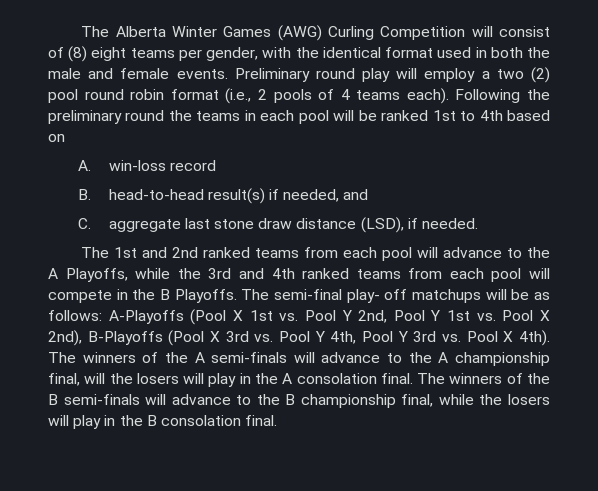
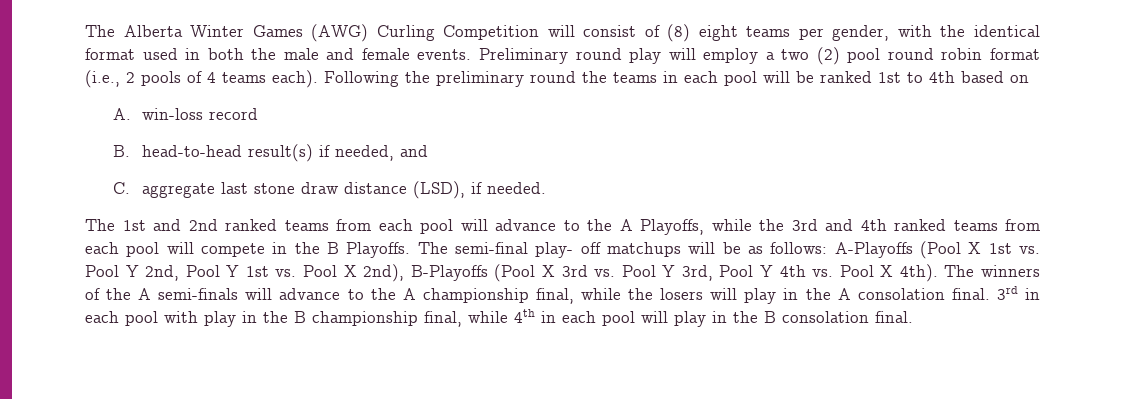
- The semi-final play- off matchups will be as follows: A-Playoffs (Pool X 1st vs. Pool Y 2nd, Pool Y 1st vs. Pool X 2nd), B-Playoffs (Pool X 3rd vs. Pool Y 4th, Pool Y 3rd vs. Pool X 4th).
+ The semi-final play- off matchups will be as follows: A-Playoffs (Pool X 1st vs. Pool Y 2nd, Pool Y 1st vs. Pool X 2nd), B-Playoffs (Pool X 3rd vs. Pool Y 3rd, Pool Y 4th vs. Pool X 4th).
- The winners of the A semi-finals will advance to the A championship final, will the losers will play in the A consolation final.
+ The winners of the A semi-finals will advance to the A championship final, while the losers will play in the A consolation final.
- The winners of the B semi-finals will advance to the B championship final, while the losers will play in the B consolation final.
+ 3rd in each pool with play in the B championship final, while 4th in each pool will play in the B consolation final.

